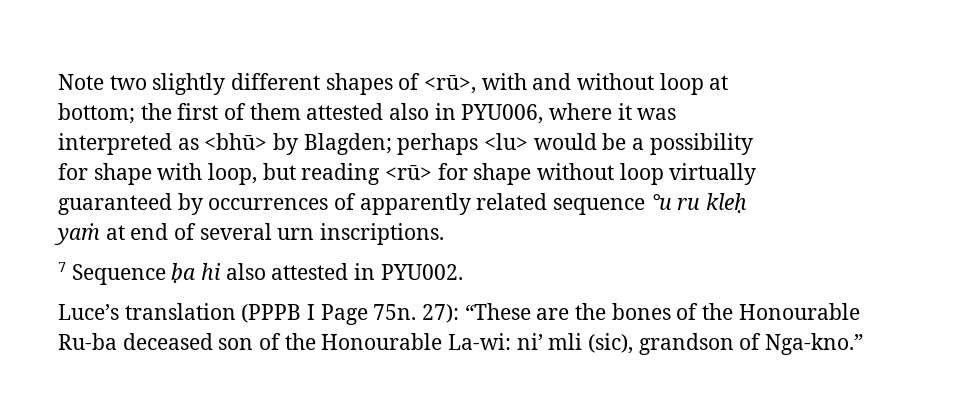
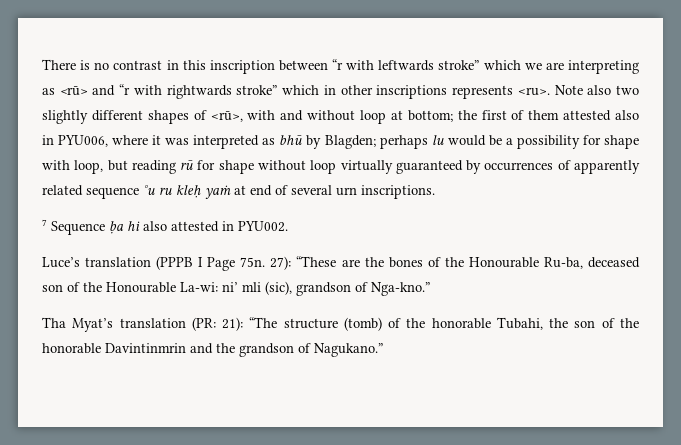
- Note two slightly different shapes of <rū>, with and without loop at
- bottom; the first of them attested also in PYU006, where it was
- interpreted as <bhū> by Blagden; perhaps <lu> would be a possibility
- for shape with loop, but reading <rū> for shape without loop virtually
- guaranteed by occurrences of apparently related sequence °u ru kleḥ
- yaṁ at end of several urn inscriptions.
+ There is no contrast in this inscription between “r with leftwards stroke” which we are interpreting as <rū> and “r with rightwards stroke” which in other inscriptions represents <ru>. Note also two slightly different shapes of <rū>, with and without loop at bottom; the first of them attested also in PYU006, where it was interpreted as bhū by Blagden; perhaps lu would be a possibility for shape with loop, but reading rū for shape without loop virtually guaranteed by occurrences of apparently related sequence °u ru kleḥ yaṁ at end of several urn inscriptions.
- 27): “These are the bones of the Honourable Ru-ba deceased son of the Honourable La-wi: ni’ mli (sic), grandson of Nga-kno.”
+ 27): “These are the bones of the Honourable Ru-ba, deceased son of the Honourable La-wi: ni’ mli (sic), grandson of Nga-kno.”
+ Tha Myat’s translation (PR: 21): “The structure (tomb) of the honorable Tubahi, the son of the honorable Davintinmrin and the grandson of Nagukano.”

